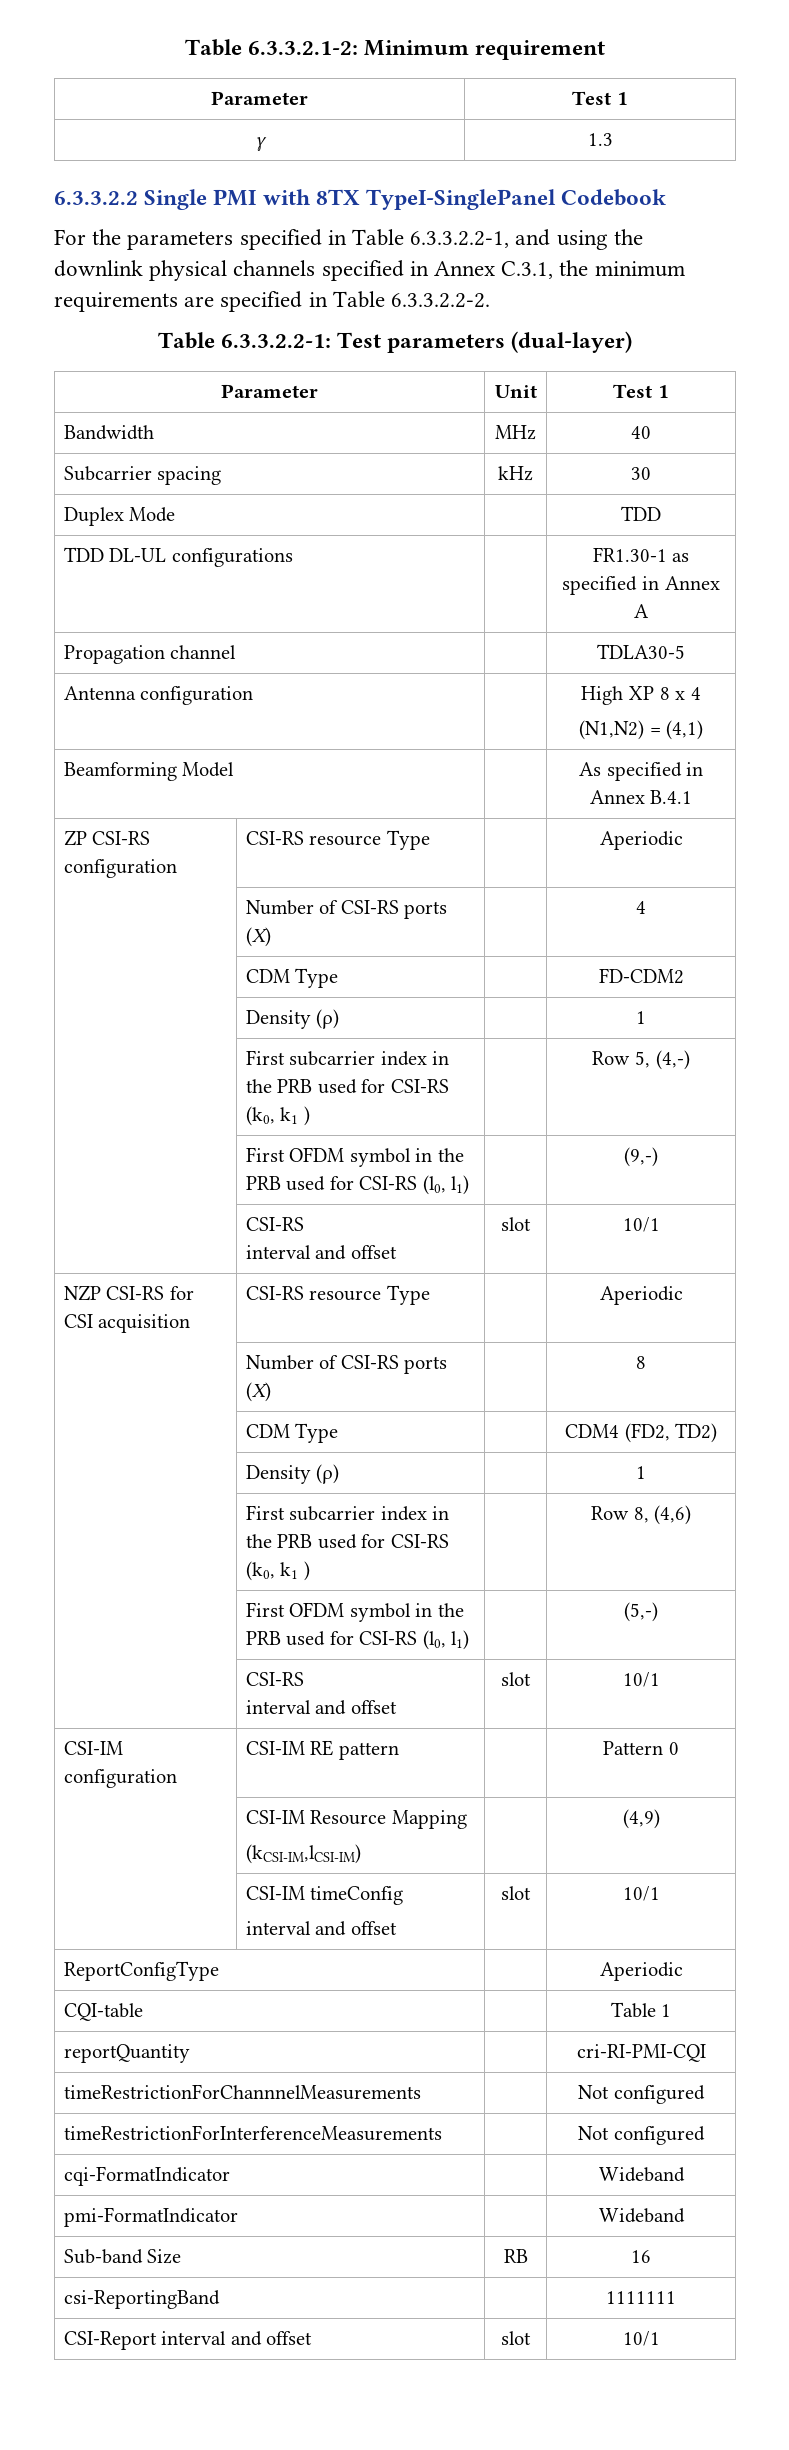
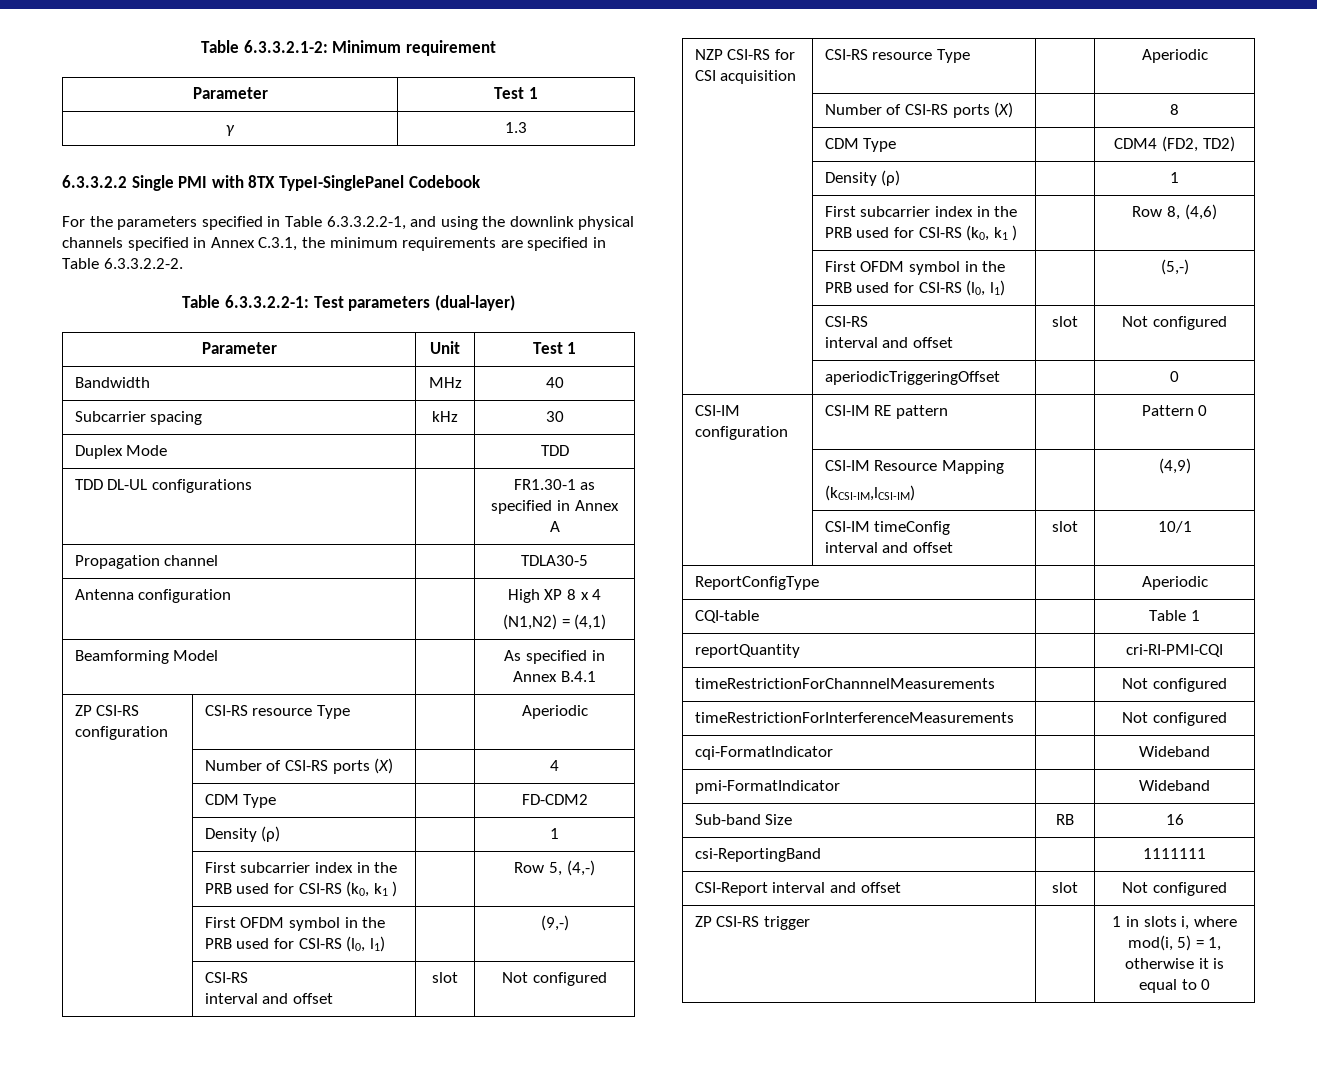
  | First OFDM symbol in the PRB used for CSI-RS (l0, l1) | | (9,-)
  | CSI-RS
- interval and offset | slot | 10/1
+ interval and offset | slot | Not configured
  | First OFDM symbol in the PRB used for CSI-RS (l0, l1) | | (5,-)
  | CSI-RS
- interval and offset | slot | 10/1
+ interval and offset | slot | Not configured
+ | aperiodicTriggeringOffset | | 0
- CSI-Report interval and offset | slot | 10/1
+ CSI-Report interval and offset | slot | Not configured
+ ZP CSI-RS trigger | | 1 in slots i, where mod(i, 5) = 1, otherwise it is equal to 0

